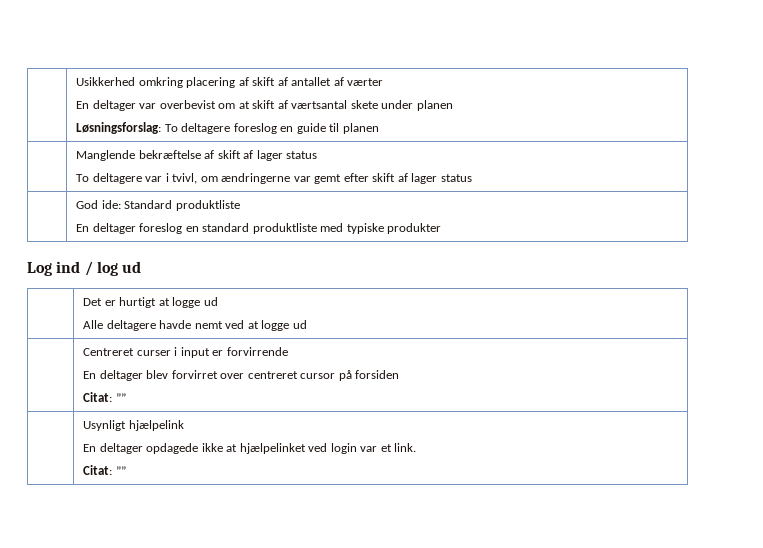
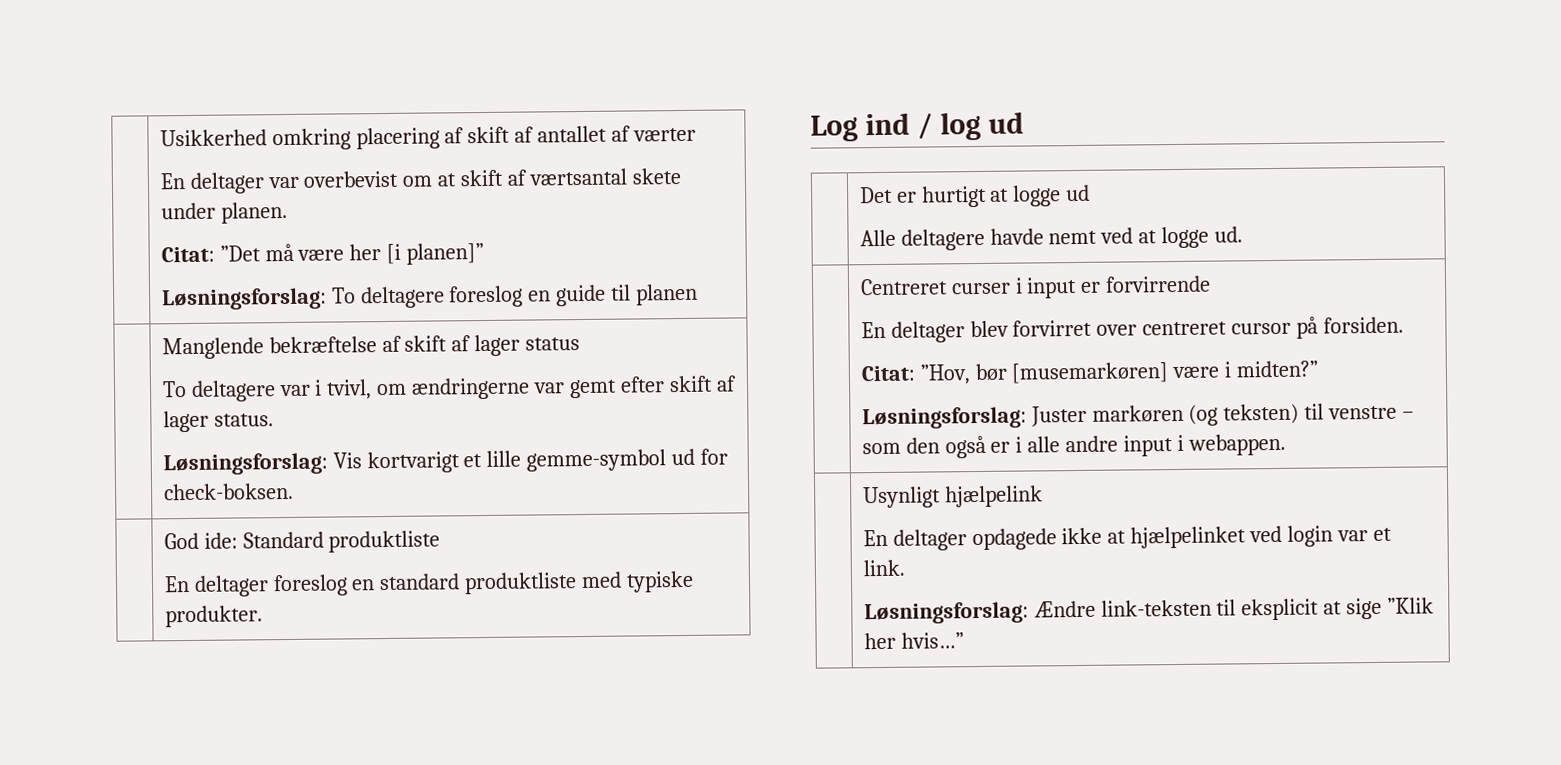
  | Usikkerhed omkring placering af skift af antallet af værter
- En deltager var overbevist om at skift af værtsantal skete under planen
+ En deltager var overbevist om at skift af værtsantal skete under planen.
+ Citat: ”Det må være her [i planen]”
  | Manglende bekræftelse af skift af lager status
- To deltagere var i tvivl, om ændringerne var gemt efter skift af lager status
+ To deltagere var i tvivl, om ændringerne var gemt efter skift af lager status.
+ Løsningsforslag: Vis kortvarigt et lille gemme-symbol ud for check-boksen.
  | God ide: Standard produktliste
- En deltager foreslog en standard produktliste med typiske produkter
+ En deltager foreslog en standard produktliste med typiske produkter.
  | Det er hurtigt at logge ud
- Alle deltagere havde nemt ved at logge ud
+ Alle deltagere havde nemt ved at logge ud.
  | Centreret curser i input er forvirrende
- En deltager blev forvirret over centreret cursor på forsiden
- Citat: ””
+ En deltager blev forvirret over centreret cursor på forsiden.
+ Citat: ”Hov, bør [musemarkøren] være i midten?”
+ Løsningsforslag: Juster markøren (og teksten) til venstre – som den også er i alle andre input i webappen.
  | Usynligt hjælpelink
  En deltager opdagede ikke at hjælpelinket ved login var et link.
- Citat: ””
+ Løsningsforslag: Ændre link-teksten til eksplicit at sige ”Klik her hvis…”

